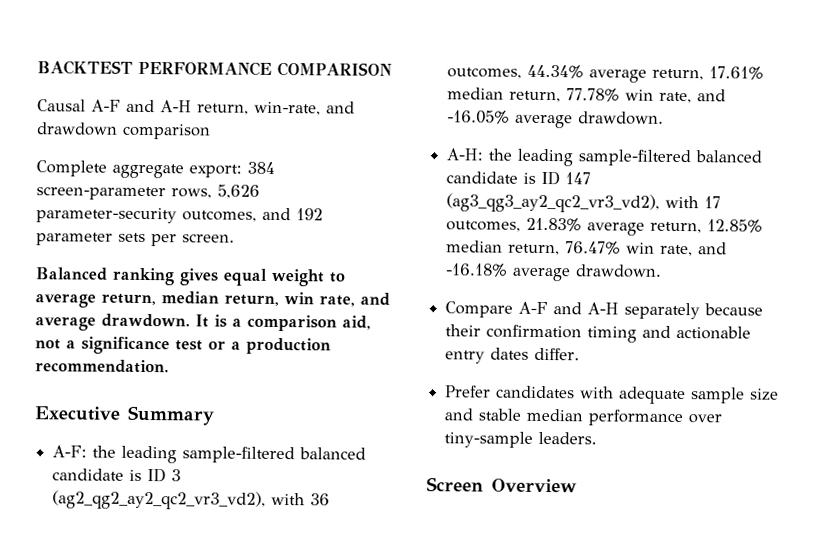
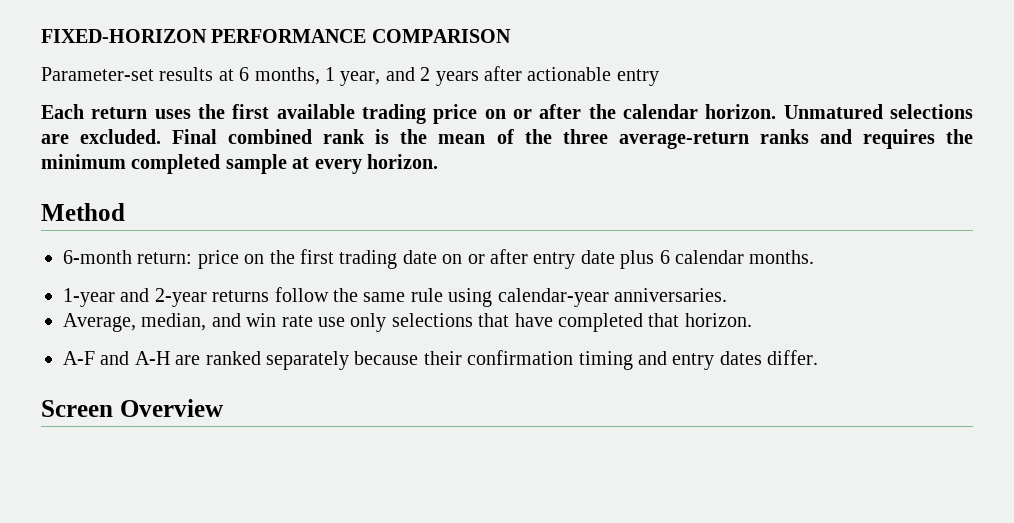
- BACKTEST PERFORMANCE COMPARISON
+ FIXED-HORIZON PERFORMANCE COMPARISON
- Causal A-F and A-H return, win-rate, and drawdown comparison
- Complete aggregate export: 384 screen-parameter rows, 5,626 parameter-security outcomes, and 192 parameter sets per screen.
- Balanced ranking gives equal weight to average return, median return, win rate, and average drawdown. It is a comparison aid, not a significance test or a production recommendation.
- Executive Summary
- A-F: the leading sample-filtered balanced candidate is ID 3 (ag2_qg2_ay2_qc2_vr3_vd2), with 36 outcomes, 44.34% average return, 17.61% median return, 77.78% win rate, and -16.05% average drawdown.
- A-H: the leading sample-filtered balanced candidate is ID 147 (ag3_qg3_ay2_qc2_vr3_vd2), with 17 outcomes, 21.83% average return, 12.85% median return, 76.47% win rate, and -16.18% average drawdown.
- Compare A-F and A-H separately because their confirmation timing and actionable entry dates differ.
+ Parameter-set results at 6 months, 1 year, and 2 years after actionable entry
+ Each return uses the first available trading price on or after the calendar horizon. Unmatured selections are excluded. Final combined rank is the mean of the three average-return ranks and requires the minimum completed sample at every horizon.
+ Method
+ 6-month return: price on the first trading date on or after entry date plus 6 calendar months.
+ 1-year and 2-year returns follow the same rule using calendar-year anniversaries.
+ Average, median, and win rate use only selections that have completed that horizon.
+ A-F and A-H are ranked separately because their confirmation timing and entry dates differ.
- Prefer candidates with adequate sample size and stable median performance over tiny-sample leaders.

